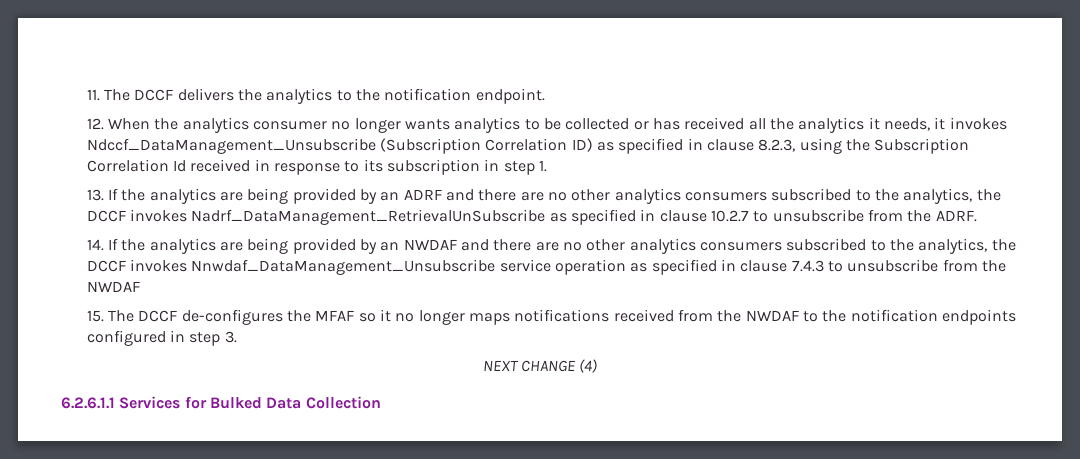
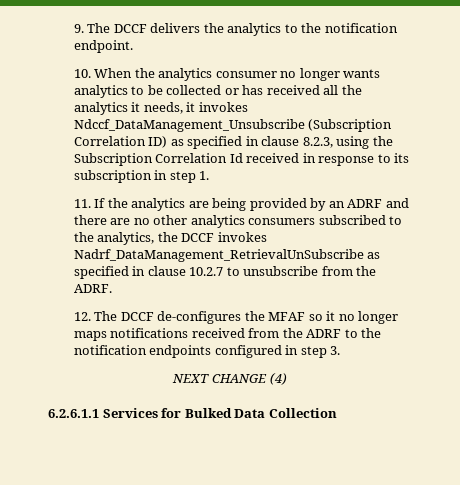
- 11. The DCCF delivers the analytics to the notification endpoint.
+ 9. The DCCF delivers the analytics to the notification endpoint.
- 12. When the analytics consumer no longer wants analytics to be collected or has received all the analytics it needs, it invokes Ndccf_DataManagement_Unsubscribe (Subscription Correlation ID) as specified in clause 8.2.3, using the Subscription Correlation Id received in response to its subscription in step 1.
+ 10. When the analytics consumer no longer wants analytics to be collected or has received all the analytics it needs, it invokes Ndccf_DataManagement_Unsubscribe (Subscription Correlation ID) as specified in clause 8.2.3, using the Subscription Correlation Id received in response to its subscription in step 1.
- 13. If the analytics are being provided by an ADRF and there are no other analytics consumers subscribed to the analytics, the DCCF invokes Nadrf_DataManagement_RetrievalUnSubscribe as specified in clause 10.2.7 to unsubscribe from the ADRF.
+ 11. If the analytics are being provided by an ADRF and there are no other analytics consumers subscribed to the analytics, the DCCF invokes Nadrf_DataManagement_RetrievalUnSubscribe as specified in clause 10.2.7 to unsubscribe from the ADRF.
- 14. If the analytics are being provided by an NWDAF and there are no other analytics consumers subscribed to the analytics, the DCCF invokes Nnwdaf_DataManagement_Unsubscribe service operation as specified in clause 7.4.3 to unsubscribe from the NWDAF
- 15. The DCCF de-configures the MFAF so it no longer maps notifications received from the NWDAF to the notification endpoints configured in step 3.
+ 12. The DCCF de-configures the MFAF so it no longer maps notifications received from the ADRF to the notification endpoints configured in step 3.

